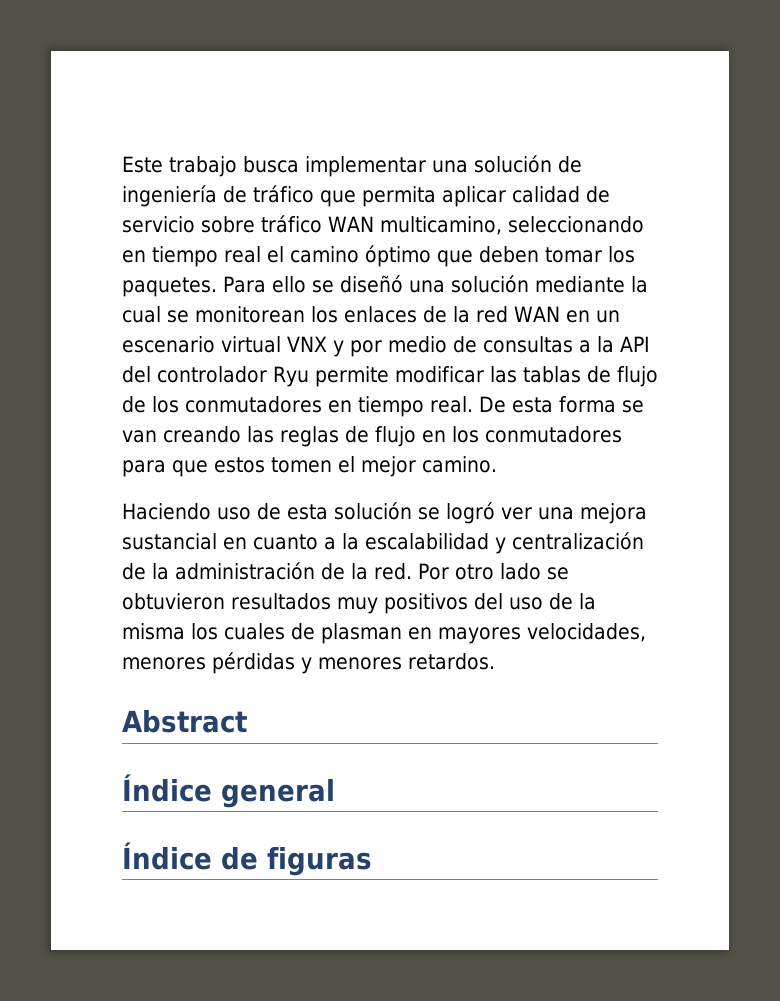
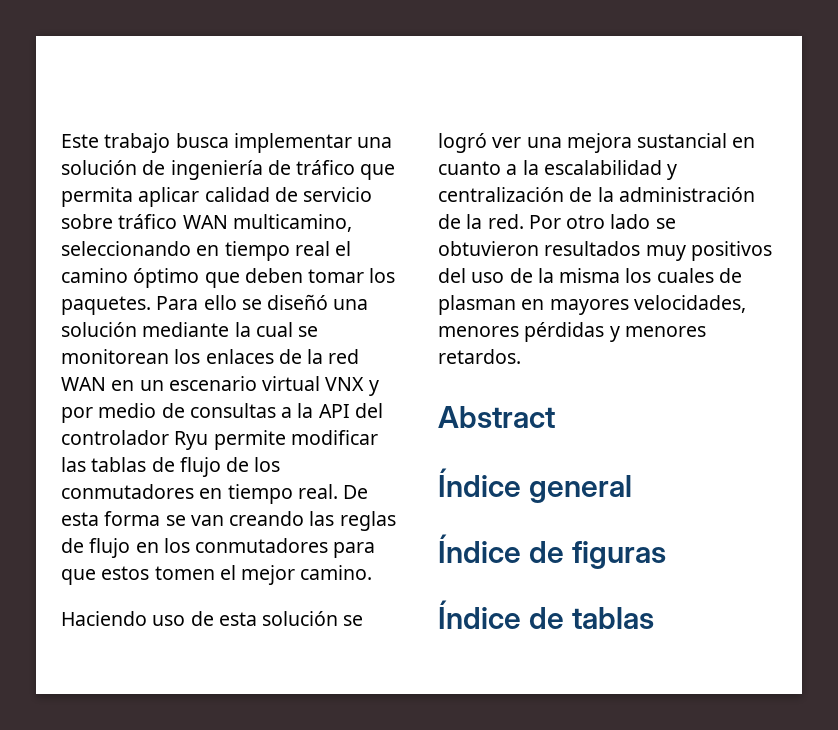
+ Índice de tablas

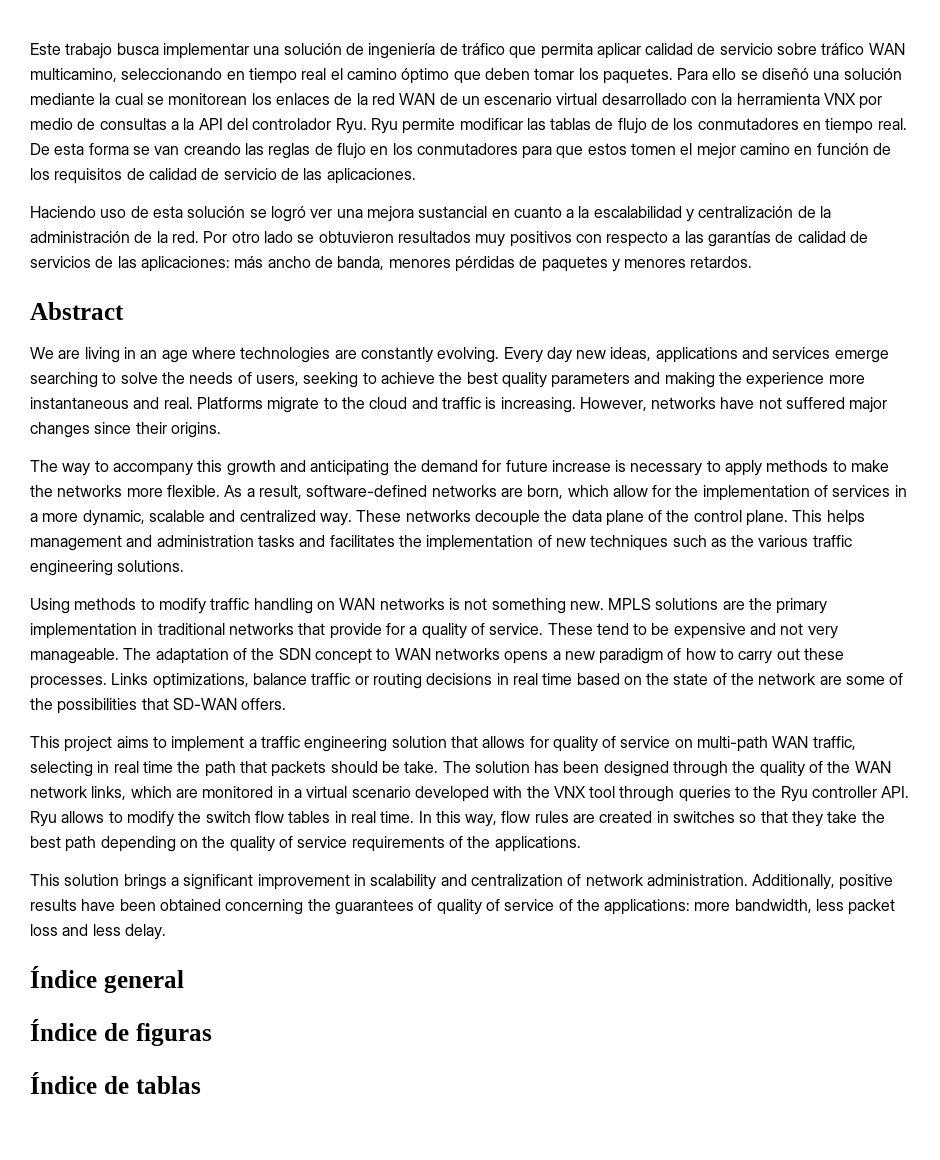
- Para ello se diseñó una solución mediante la cual se monitorean los enlaces de la red WAN en un escenario virtual VNX y por medio de consultas a la API del controlador Ryu permite modificar las tablas de flujo de los conmutadores en tiempo real.
+ Para ello se diseñó una solución mediante la cual se monitorean los enlaces de la red WAN de un escenario virtual desarrollado con la herramienta VNX por medio de consultas a la API del controlador Ryu. Ryu permite modificar las tablas de flujo de los conmutadores en tiempo real.
- De esta forma se van creando las reglas de flujo en los conmutadores para que estos tomen el mejor camino.
+ De esta forma se van creando las reglas de flujo en los conmutadores para que estos tomen el mejor camino en función de los requisitos de calidad de servicio de las aplicaciones.
- Por otro lado se obtuvieron resultados muy positivos del uso de la misma los cuales de plasman en mayores velocidades, menores pérdidas y menores retardos.
+ Por otro lado se obtuvieron resultados muy positivos con respecto a las garantías de calidad de servicios de las aplicaciones: más ancho de banda, menores pérdidas de paquetes y menores retardos.
  Abstract
+ We are living in an age where technologies are constantly evolving. Every day new ideas, applications and services emerge searching to solve the needs of users, seeking to achieve the best quality parameters and making the experience more instantaneous and real. Platforms migrate to the cloud and traffic is increasing. However, networks have not suffered major changes since their origins.
+ The way to accompany this growth and anticipating the demand for future increase is necessary to apply methods to make the networks more flexible. As a result, software-defined networks are born, which allow for the implementation of services in a more dynamic, scalable and centralized way. These networks decouple the data plane of the control plane. This helps management and administration tasks and facilitates the implementation of new techniques such as the various traffic engineering solutions.
+ Using methods to modify traffic handling on WAN networks is not something new. MPLS solutions are the primary implementation in traditional networks that provide for a quality of service. These tend to be expensive and not very manageable. The adaptation of the SDN concept to WAN networks opens a new paradigm of how to carry out these processes. Links optimizations, balance traffic or routing decisions in real time based on the state of the network are some of the possibilities that SD-WAN offers.
+ This project aims to implement a traffic engineering solution that allows for quality of service on multi-path WAN traffic, selecting in real time the path that packets should be take. The solution has been designed through the quality of the WAN network links, which are monitored in a virtual scenario developed with the VNX tool through queries to the Ryu controller API. Ryu allows to modify the switch flow tables in real time. In this way, flow rules are created in switches so that they take the best path depending on the quality of service requirements of the applications.
+ This solution brings a significant improvement in scalability and centralization of network administration. Additionally, positive results have been obtained concerning the guarantees of quality of service of the applications: more bandwidth, less packet loss and less delay.

